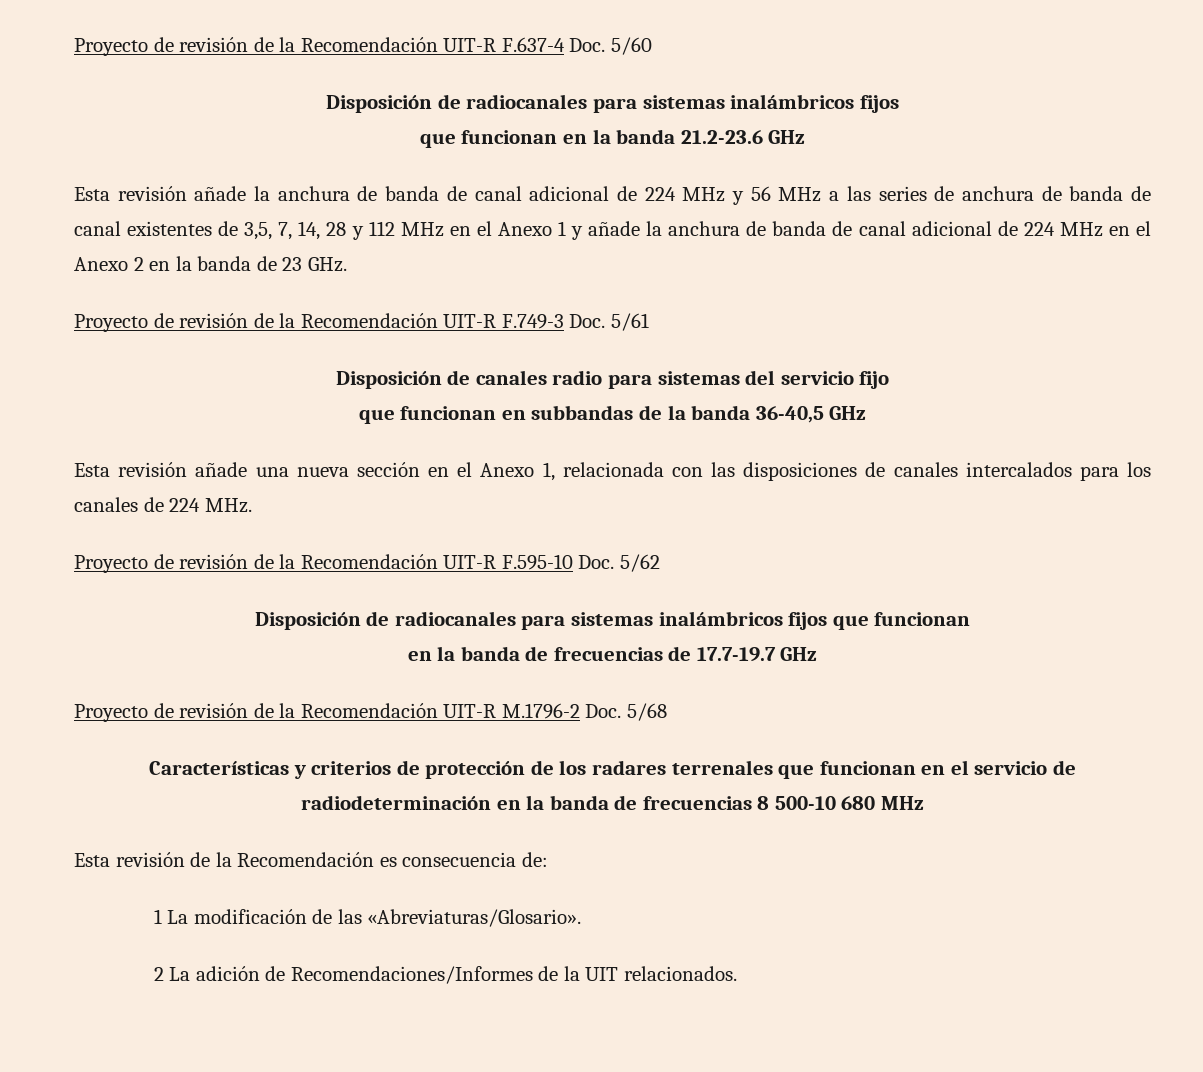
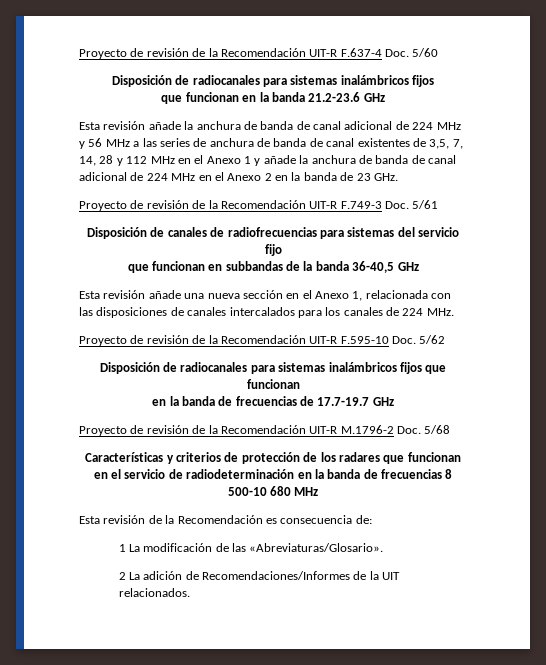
- Disposición de canales radio para sistemas del servicio fijo
+ Disposición de canales de radiofrecuencias para sistemas del servicio fijo
- Características y criterios de protección de los radares terrenales que funcionan en el servicio de radiodeterminación en la banda de frecuencias 8 500-10 680 MHz
+ Características y criterios de protección de los radares que funcionan en el servicio de radiodeterminación en la banda de frecuencias 8 500-10 680 MHz

